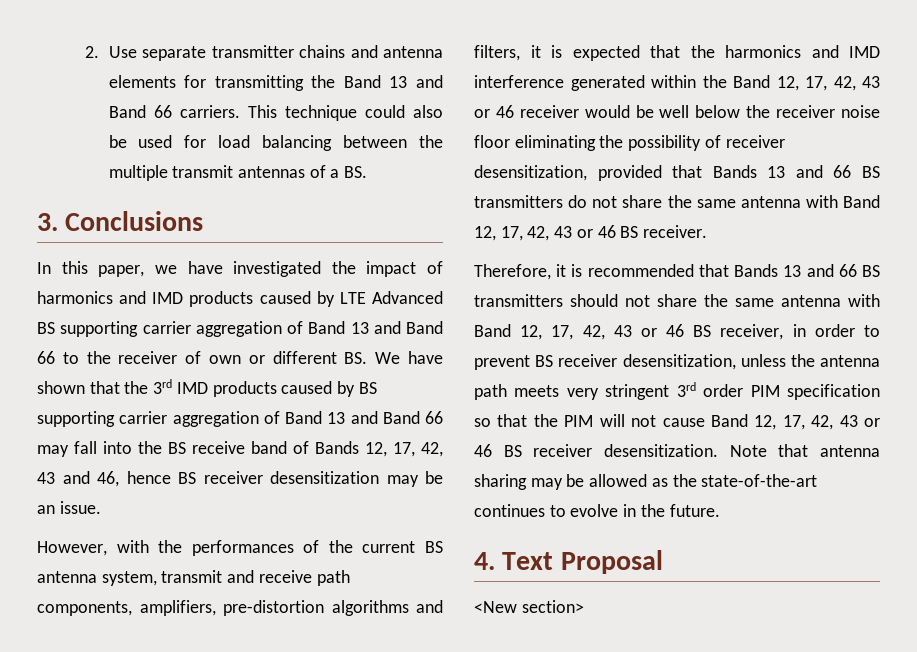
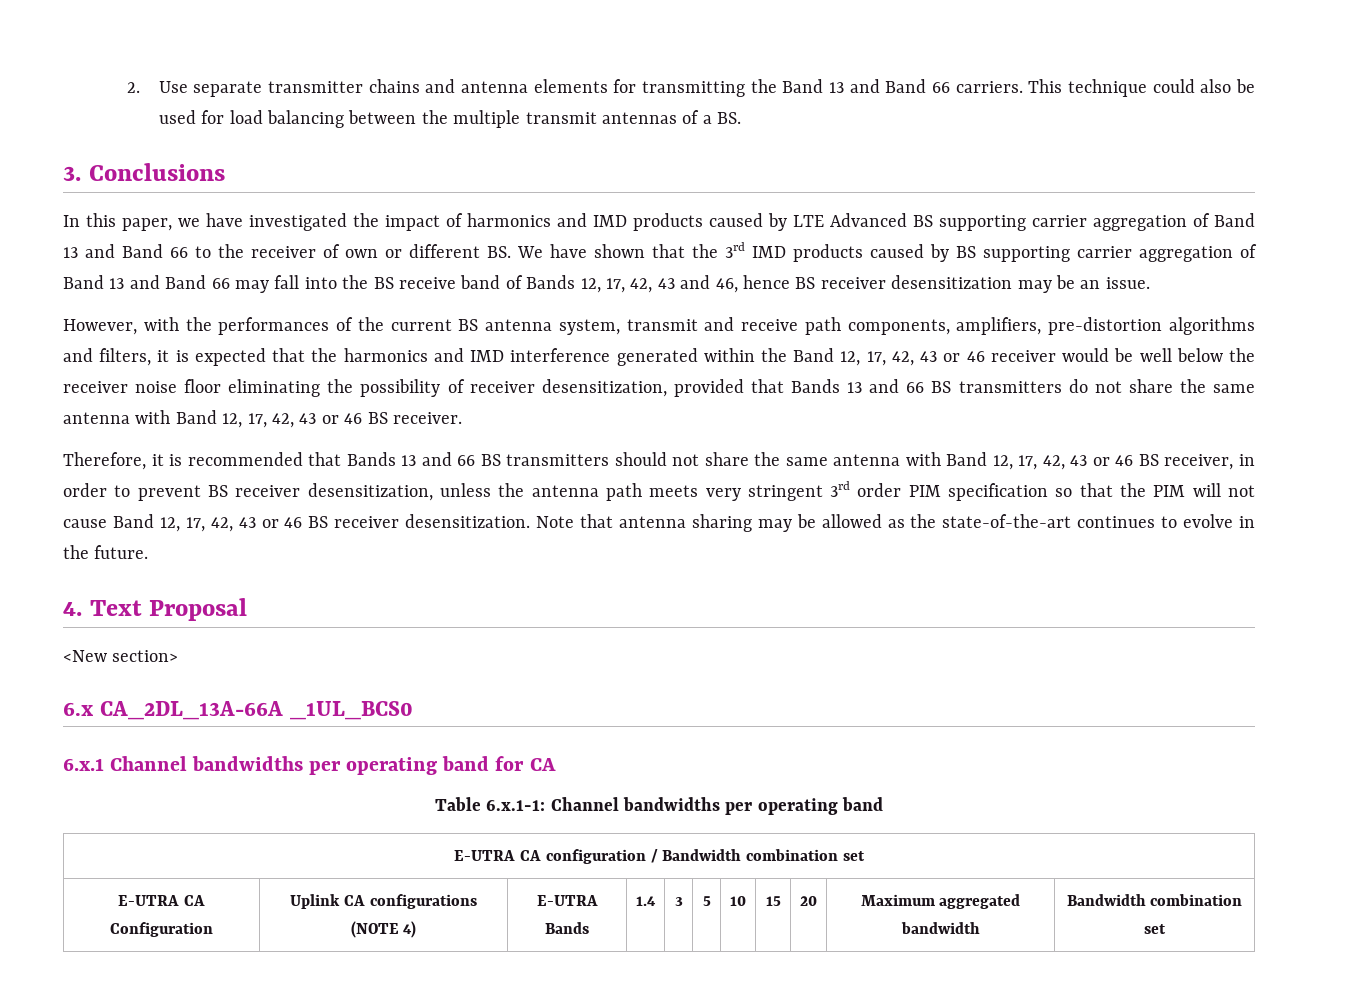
+ 6.x CA_2DL_13A-66A _1UL_BCS0
+ 6.x.1 Channel bandwidths per operating band for CA
+ Table 6.x.1-1: Channel bandwidths per operating band
+ E-UTRA CA configuration / Bandwidth combination set
+ E-UTRA CA Configuration | Uplink CA configurations (NOTE 4) | E-UTRA Bands | 1.4 | 3 | 5 | 10 | 15 | 20 | Maximum aggregated bandwidth | Bandwidth combination set

